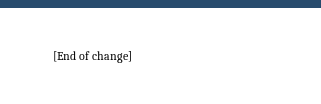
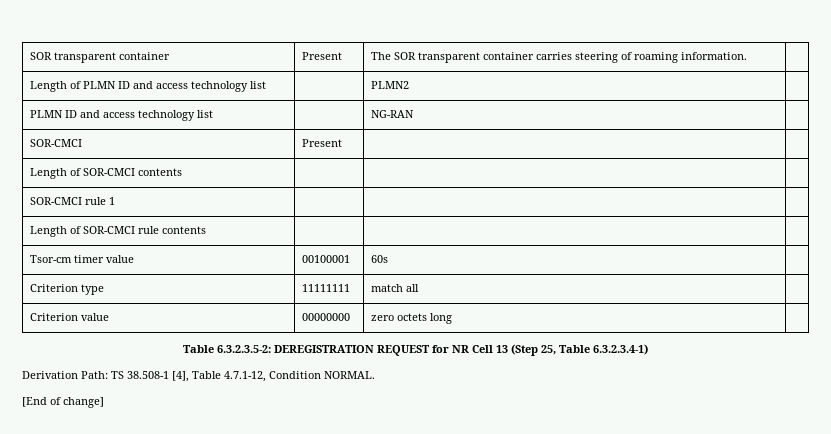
+ SOR transparent container | Present | The SOR transparent container carries steering of roaming information. |
+ Length of PLMN ID and access technology list | | PLMN2 |
+ PLMN ID and access technology list | | NG-RAN |
+ SOR-CMCI | Present | |
+ Length of SOR-CMCI contents | | |
+ SOR-CMCI rule 1 | | |
+ Length of SOR-CMCI rule contents | | |
+ Tsor-cm timer value | 00100001 | 60s |
+ Criterion type | 11111111 | match all |
+ Criterion value | 00000000 | zero octets long |
+ Table 6.3.2.3.5-2: DEREGISTRATION REQUEST for NR Cell 13 (Step 25, Table 6.3.2.3.4-1)
+ Derivation Path: TS 38.508-1 [4], Table 4.7.1-12, Condition NORMAL.

